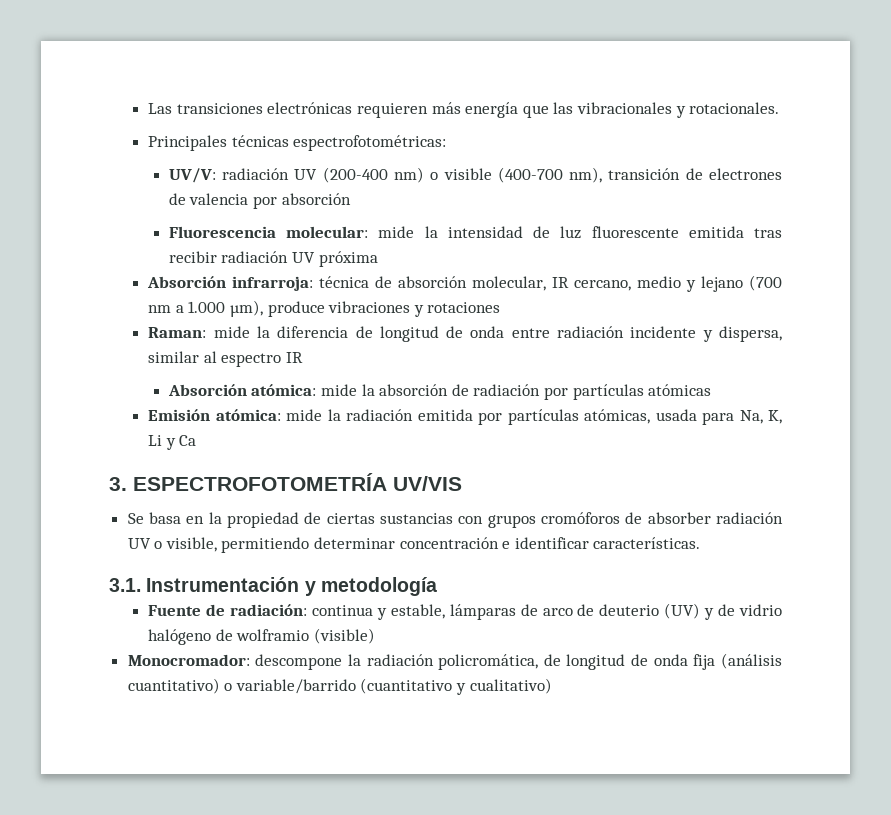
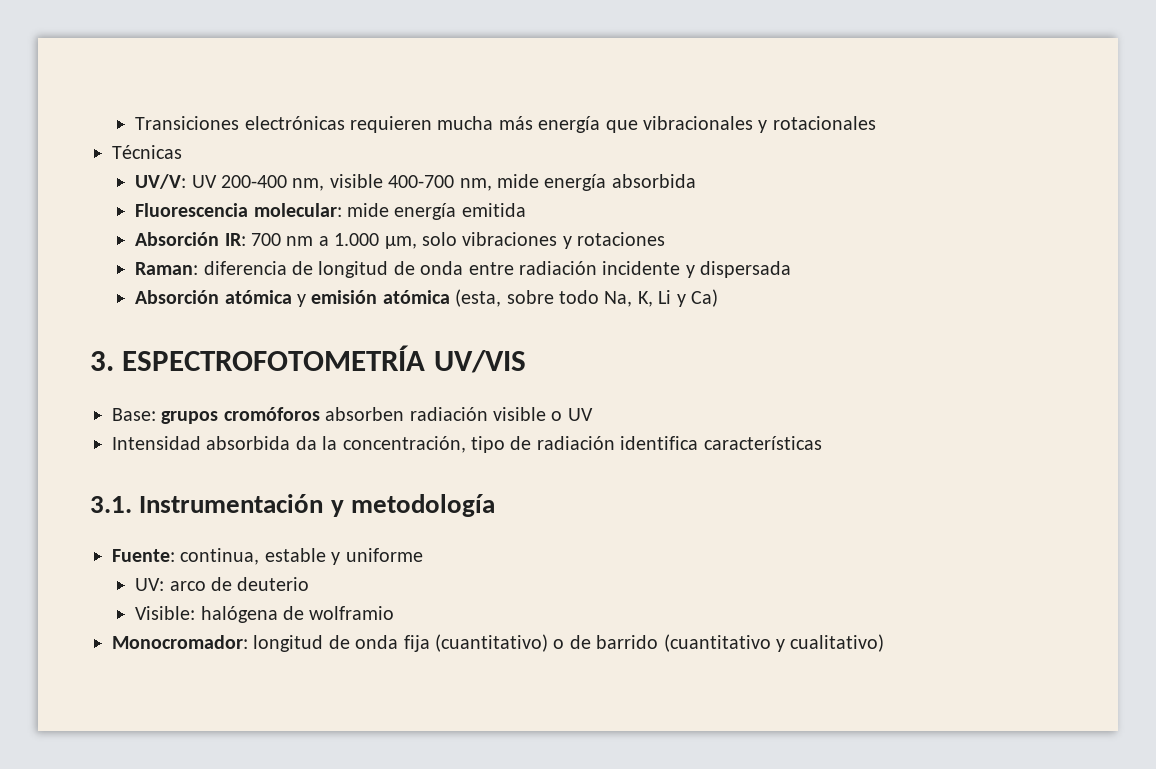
- Las transiciones electrónicas requieren más energía que las vibracionales y rotacionales.
- Principales técnicas espectrofotométricas:
- UV/V: radiación UV (200-400 nm) o visible (400-700 nm), transición de electrones de valencia por absorción
- Fluorescencia molecular: mide la intensidad de luz fluorescente emitida tras recibir radiación UV próxima
- Absorción infrarroja: técnica de absorción molecular, IR cercano, medio y lejano (700 nm a 1.000 µm), produce vibraciones y rotaciones
+ Transiciones electrónicas requieren mucha más energía que vibracionales y rotacionales
+ Técnicas
+ UV/V: UV 200-400 nm, visible 400-700 nm, mide energía absorbida
+ Fluorescencia molecular: mide energía emitida
+ Absorción IR: 700 nm a 1.000 µm, solo vibraciones y rotaciones
- Raman: mide la diferencia de longitud de onda entre radiación incidente y dispersa, similar al espectro IR
- Absorción atómica: mide la absorción de radiación por partículas atómicas
- Emisión atómica: mide la radiación emitida por partículas atómicas, usada para Na, K, Li y Ca
+ Raman: diferencia de longitud de onda entre radiación incidente y dispersada
+ Absorción atómica y emisión atómica (esta, sobre todo Na, K, Li y Ca)
- Se basa en la propiedad de ciertas sustancias con grupos cromóforos de absorber radiación UV o visible, permitiendo determinar concentración e identificar características.
+ Base: grupos cromóforos absorben radiación visible o UV
+ Intensidad absorbida da la concentración, tipo de radiación identifica características
  3.1. Instrumentación y metodología
- Fuente de radiación: continua y estable, lámparas de arco de deuterio (UV) y de vidrio halógeno de wolframio (visible)
+ Fuente: continua, estable y uniforme
+ UV: arco de deuterio
+ Visible: halógena de wolframio
- Monocromador: descompone la radiación policromática, de longitud de onda fija (análisis cuantitativo) o variable/barrido (cuantitativo y cualitativo)
+ Monocromador: longitud de onda fija (cuantitativo) o de barrido (cuantitativo y cualitativo)

